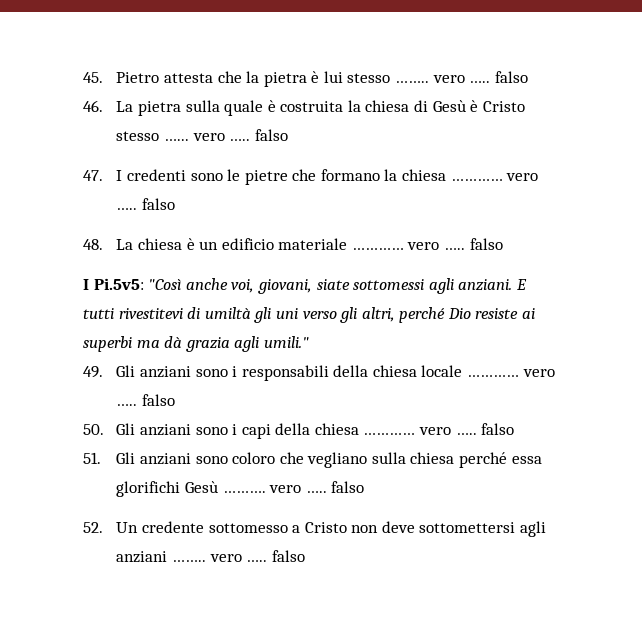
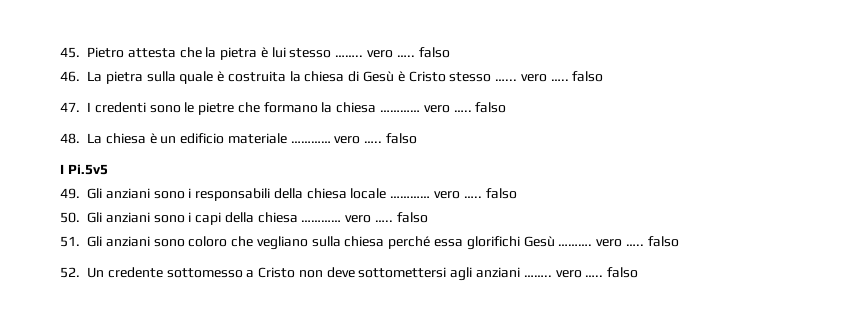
- I Pi.5v5: "Così anche voi, giovani, siate sottomessi agli anziani. E tutti rivestitevi di umiltà gli uni verso gli altri, perché Dio resiste ai superbi ma dà grazia agli umili."
+ I Pi.5v5

